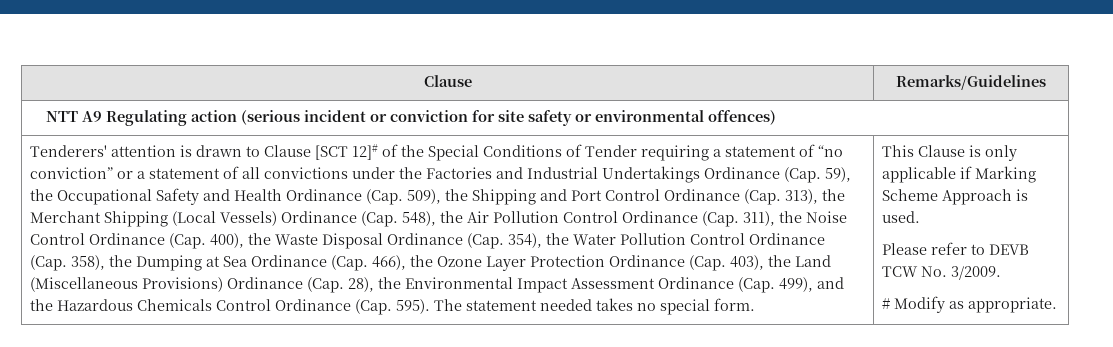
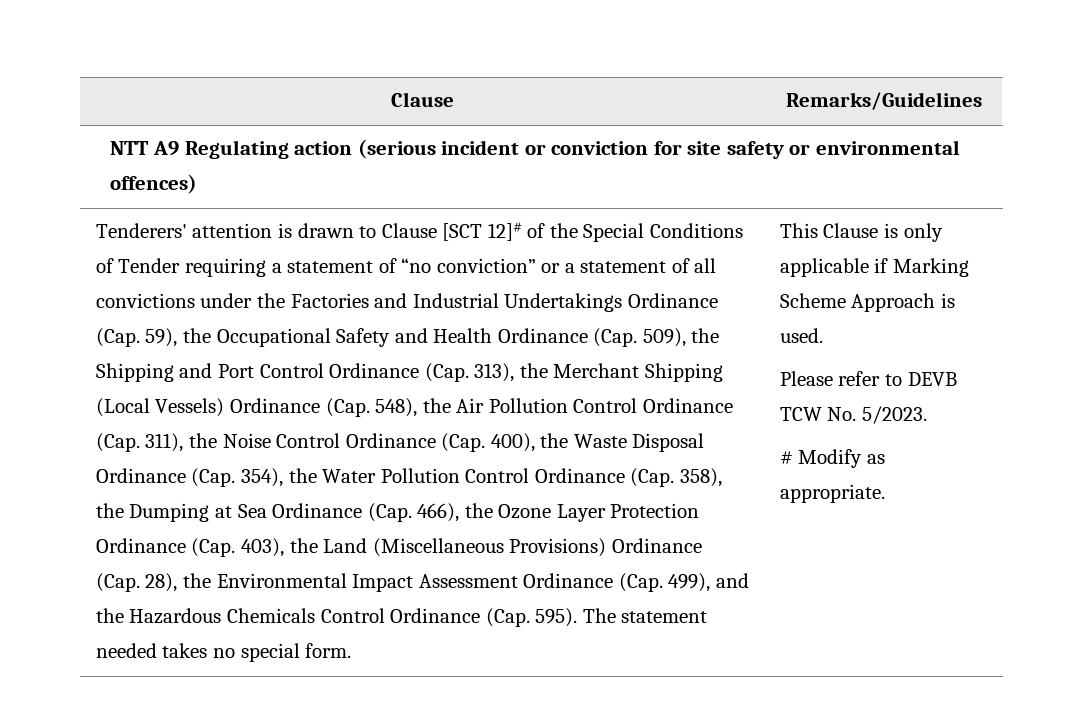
- Please refer to DEVB TCW No. 3/2009.
+ Please refer to DEVB TCW No. 5/2023.

